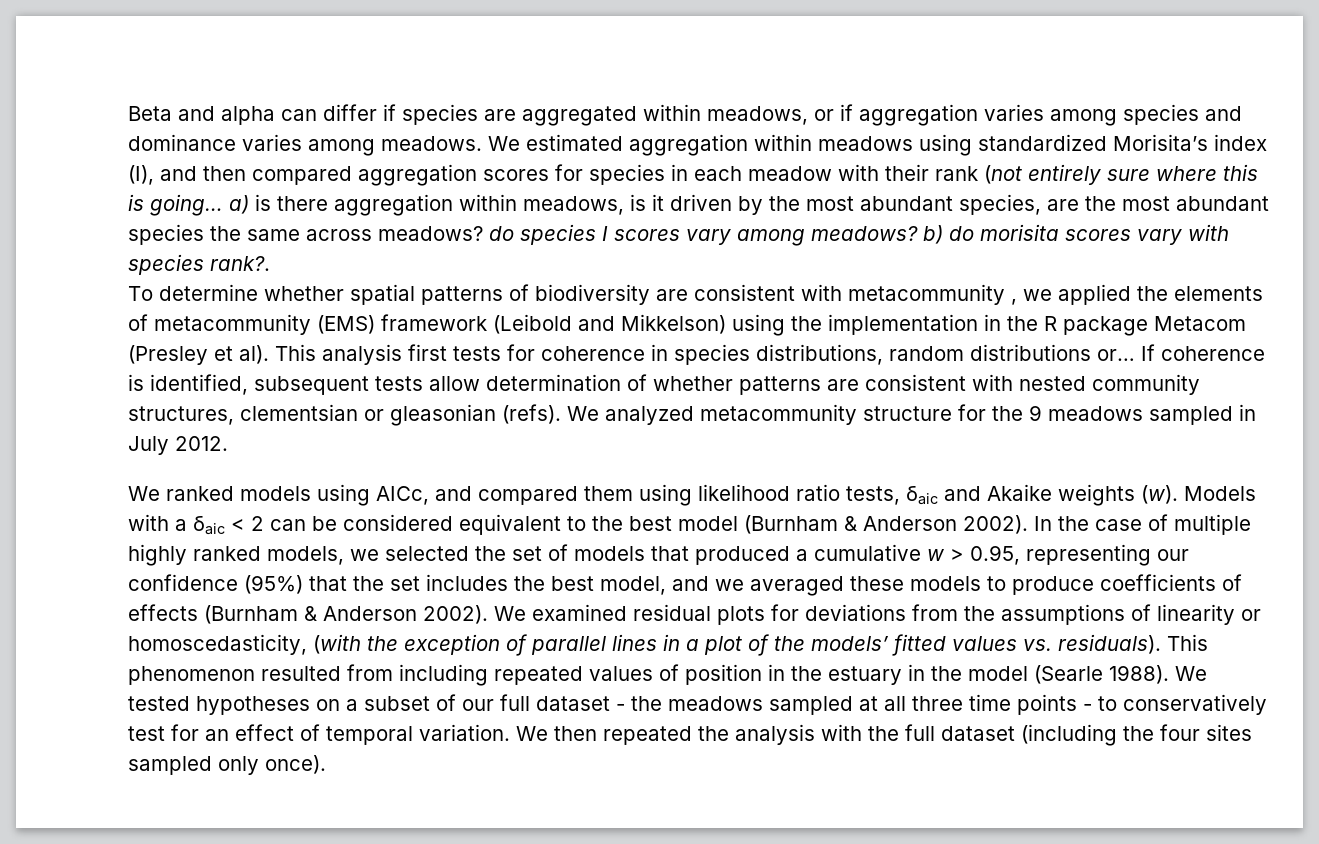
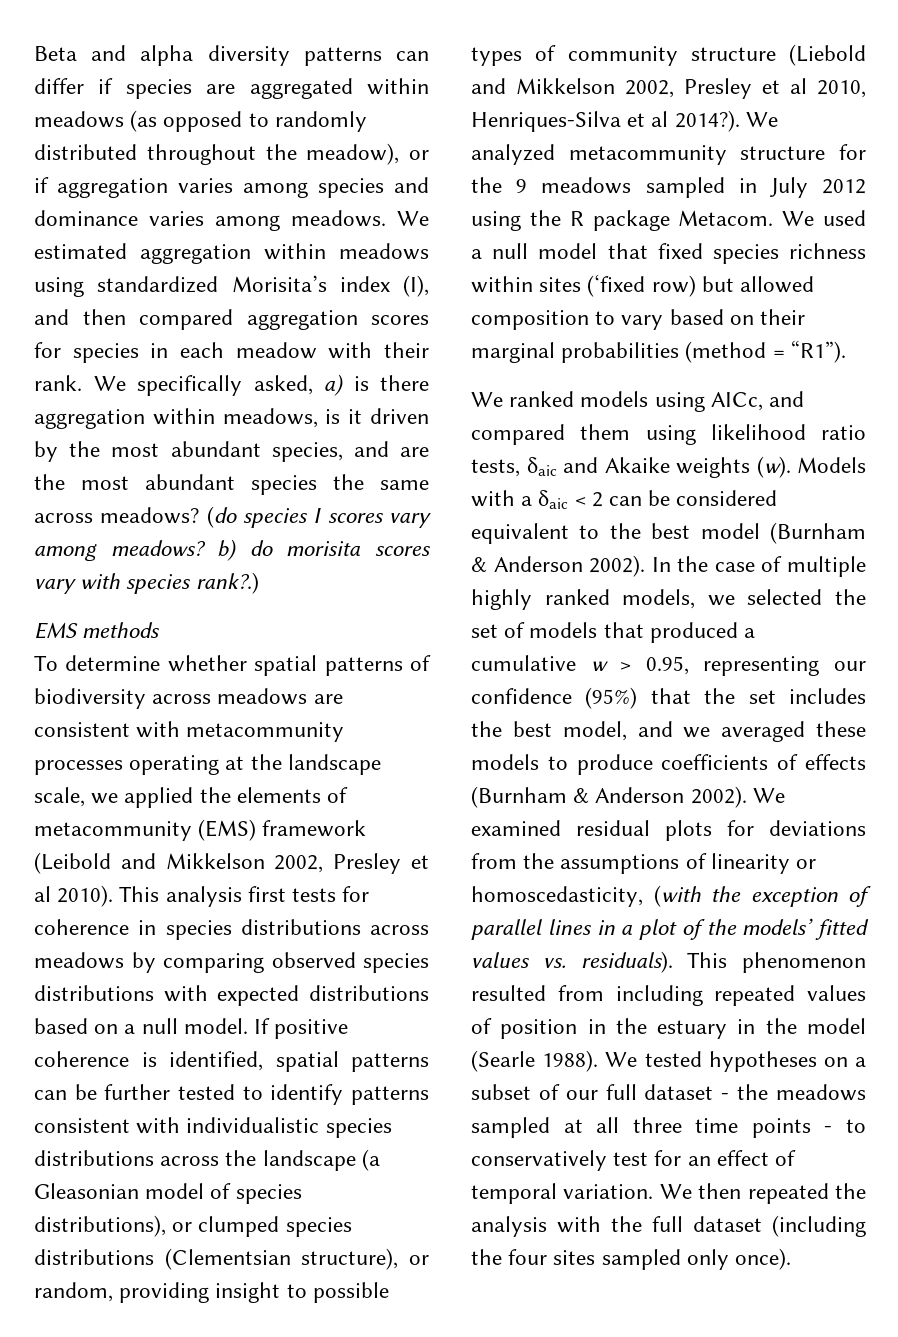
- Beta and alpha can differ if species are aggregated within meadows, or if aggregation varies among species and dominance varies among meadows.
+ Beta and alpha diversity patterns can differ if species are aggregated within meadows (as opposed to randomly distributed throughout the meadow), or if aggregation varies among species and dominance varies among meadows.
- We estimated aggregation within meadows using standardized Morisita’s index (I), and then compared aggregation scores for species in each meadow with their rank (not entirely sure where this is going… a) is there aggregation within meadows, is it driven by the most abundant species, are the most abundant species the same across meadows? do species I scores vary among meadows? b) do morisita scores vary with species rank?.
+ We estimated aggregation within meadows using standardized Morisita’s index (I), and then compared aggregation scores for species in each meadow with their rank. We specifically asked, a) is there aggregation within meadows, is it driven by the most abundant species, and are the most abundant species the same across meadows? (do species I scores vary among meadows? b) do morisita scores vary with species rank?.)
+ EMS methods
- To determine whether spatial patterns of biodiversity are consistent with metacommunity , we applied the elements of metacommunity (EMS) framework (Leibold and Mikkelson) using the implementation in the R package Metacom (Presley et al).
+ To determine whether spatial patterns of biodiversity across meadows are consistent with metacommunity processes operating at the landscape scale, we applied the elements of metacommunity (EMS) framework (Leibold and Mikkelson 2002, Presley et al 2010).
- This analysis first tests for coherence in species distributions, random distributions or… If coherence is identified, subsequent tests allow determination of whether patterns are consistent with nested community structures, clementsian or gleasonian (refs).
+ This analysis first tests for coherence in species distributions across meadows by comparing observed species distributions with expected distributions based on a null model. If positive coherence is identified, spatial patterns can be further tested to identify patterns consistent with individualistic species distributions across the landscape (a Gleasonian model of species distributions), or clumped species distributions (Clementsian structure), or random, providing insight to possible types of community structure (Liebold and Mikkelson 2002, Presley et al 2010, Henriques-Silva et al 2014?).
- We analyzed metacommunity structure for the 9 meadows sampled in July 2012.
+ We analyzed metacommunity structure for the 9 meadows sampled in July 2012 using the R package Metacom. We used a null model that fixed species richness within sites (‘fixed row) but allowed composition to vary based on their marginal probabilities (method = “R1”).

